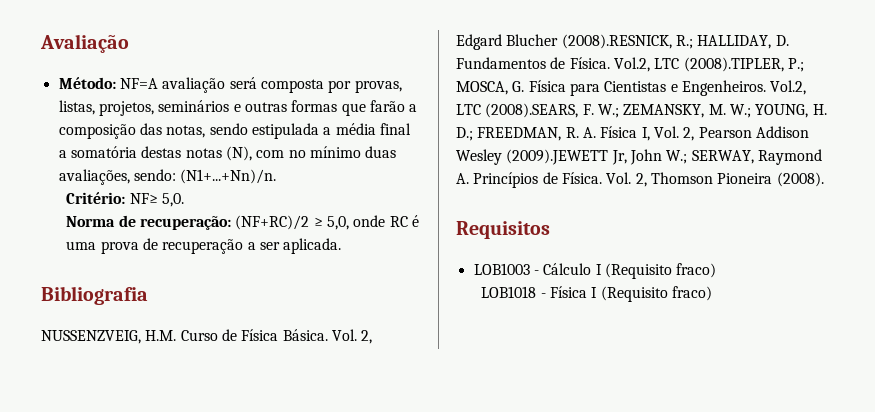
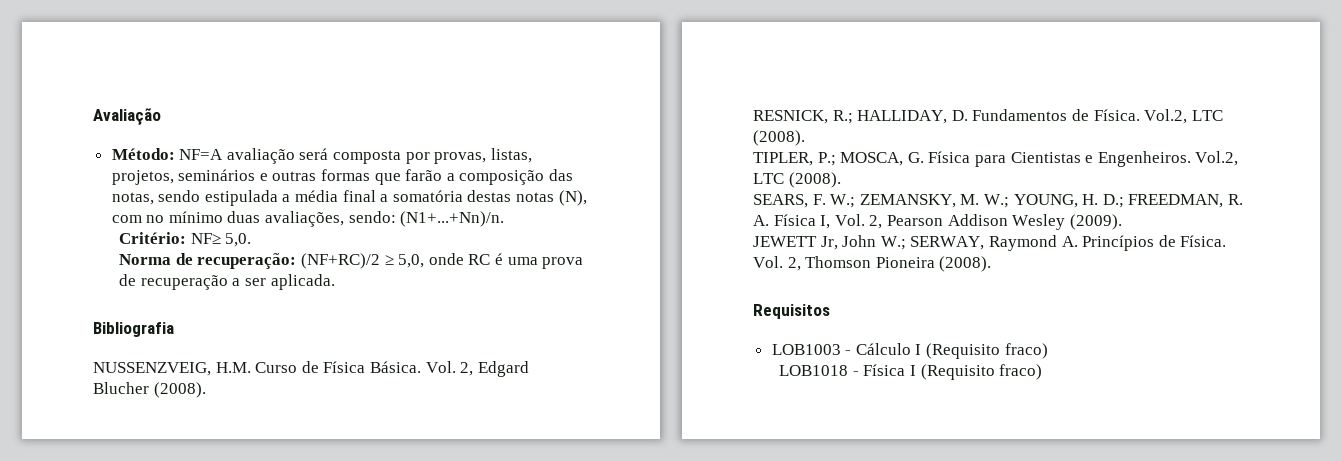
- Vol. 2, Edgard Blucher (2008).RESNICK, R.; HALLIDAY, D. Fundamentos de Física. Vol.2, LTC (2008).TIPLER, P.; MOSCA, G. Física para Cientistas e Engenheiros. Vol.2, LTC (2008).SEARS, F. W.; ZEMANSKY, M. W.; YOUNG, H. D.; FREEDMAN, R. A. Física I, Vol. 2, Pearson Addison Wesley (2009).JEWETT Jr, John W.; SERWAY, Raymond A. Princípios de Física.
+ Vol. 2, Edgard Blucher (2008).
+ RESNICK, R.; HALLIDAY, D. Fundamentos de Física. Vol.2, LTC (2008).
+ TIPLER, P.; MOSCA, G. Física para Cientistas e Engenheiros. Vol.2, LTC (2008).
+ SEARS, F. W.; ZEMANSKY, M. W.; YOUNG, H. D.; FREEDMAN, R. A. Física I, Vol. 2, Pearson Addison Wesley (2009).
+ JEWETT Jr, John W.; SERWAY, Raymond A. Princípios de Física.

